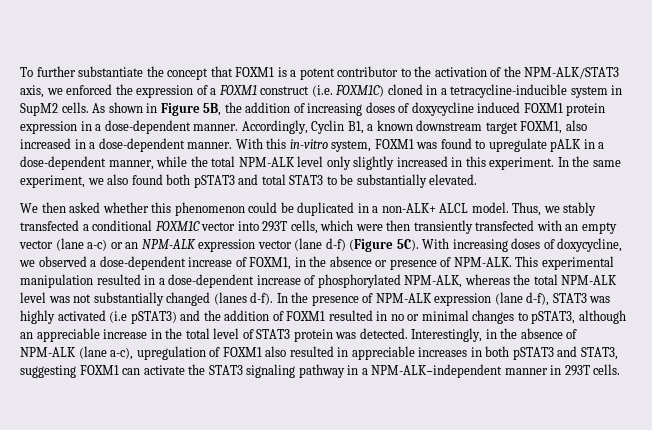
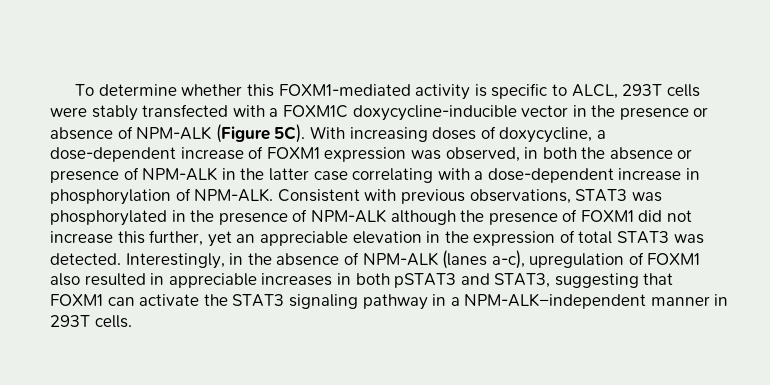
- To further substantiate the concept that FOXM1 is a potent contributor to the activation of the NPM-ALK/STAT3 axis, we enforced the expression of a FOXM1 construct (i.e. FOXM1C) cloned in a tetracycline-inducible system in SupM2 cells. As shown in Figure 5B, the addition of increasing doses of doxycycline induced FOXM1 protein expression in a dose-dependent manner. Accordingly, Cyclin B1, a known downstream target FOXM1, also increased in a dose-dependent manner. With this in-vitro system, FOXM1 was found to upregulate pALK in a dose-dependent manner, while the total NPM-ALK level only slightly increased in this experiment. In the same experiment, we also found both pSTAT3 and total STAT3 to be substantially elevated.
- We then asked whether this phenomenon could be duplicated in a non-ALK+ ALCL model. Thus, we stably transfected a conditional FOXM1C vector into 293T cells, which were then transiently transfected with an empty vector (lane a-c) or an NPM-ALK expression vector (lane d-f) (Figure 5C).
+ To determine whether this FOXM1-mediated activity is specific to ALCL, 293T cells were stably transfected with a FOXM1C doxycycline-inducible vector in the presence or absence of NPM-ALK (Figure 5C).
- With increasing doses of doxycycline, we observed a dose-dependent increase of FOXM1, in the absence or presence of NPM-ALK. This experimental manipulation resulted in a dose-dependent increase of phosphorylated NPM-ALK, whereas the total NPM-ALK level was not substantially changed (lanes d-f). In the presence of NPM-ALK expression (lane d-f), STAT3 was highly activated (i.e pSTAT3) and the addition of FOXM1 resulted in no or minimal changes to pSTAT3, although an appreciable increase in the total level of STAT3 protein was detected.
+ With increasing doses of doxycycline, a dose-dependent increase of FOXM1 expression was observed, in both the absence or presence of NPM-ALK in the latter case correlating with a dose-dependent increase in phosphorylation of NPM-ALK. Consistent with previous observations, STAT3 was phosphorylated in the presence of NPM-ALK although the presence of FOXM1 did not increase this further, yet an appreciable elevation in the expression of total STAT3 was detected.
- Interestingly, in the absence of NPM-ALK (lane a-c), upregulation of FOXM1 also resulted in appreciable increases in both pSTAT3 and STAT3, suggesting FOXM1 can activate the STAT3 signaling pathway in a NPM-ALK−independent manner in 293T cells.
+ Interestingly, in the absence of NPM-ALK (lanes a-c), upregulation of FOXM1 also resulted in appreciable increases in both pSTAT3 and STAT3, suggesting that FOXM1 can activate the STAT3 signaling pathway in a NPM-ALK−independent manner in 293T cells.

